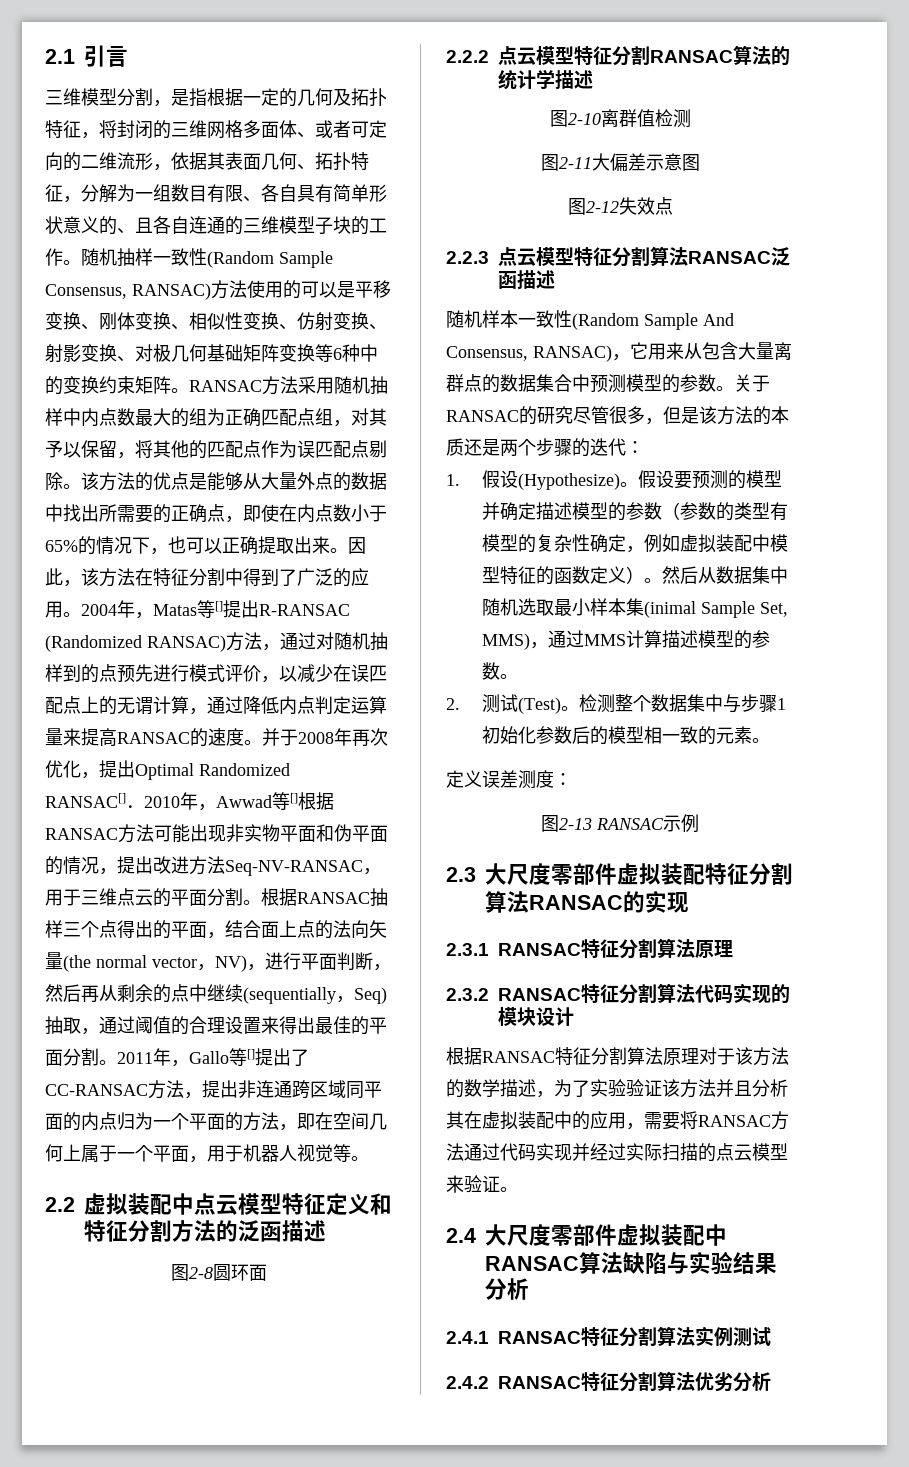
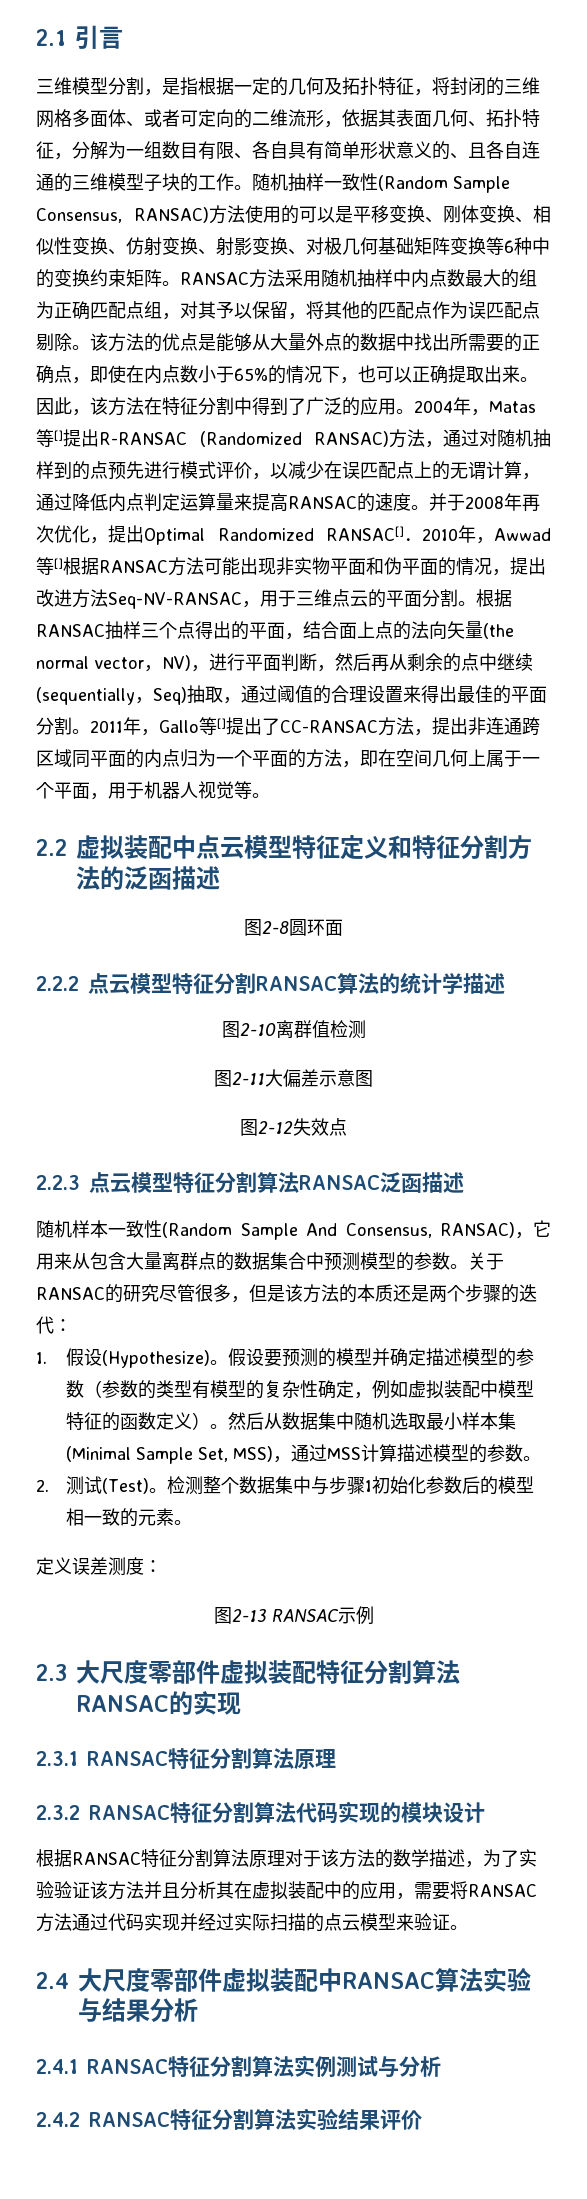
- 然后从数据集中随机选取最小样本集(inimal Sample Set, MMS)，通过MMS计算描述模型的参数。
+ 然后从数据集中随机选取最小样本集(Minimal Sample Set, MSS)，通过MSS计算描述模型的参数。
- 2.4大尺度零部件虚拟装配中RANSAC算法缺陷与实验结果分析
+ 2.4大尺度零部件虚拟装配中RANSAC算法实验与结果分析
- 2.4.1 RANSAC特征分割算法实例测试
+ 2.4.1 RANSAC特征分割算法实例测试与分析
- 2.4.2 RANSAC特征分割算法优劣分析
+ 2.4.2 RANSAC特征分割算法实验结果评价

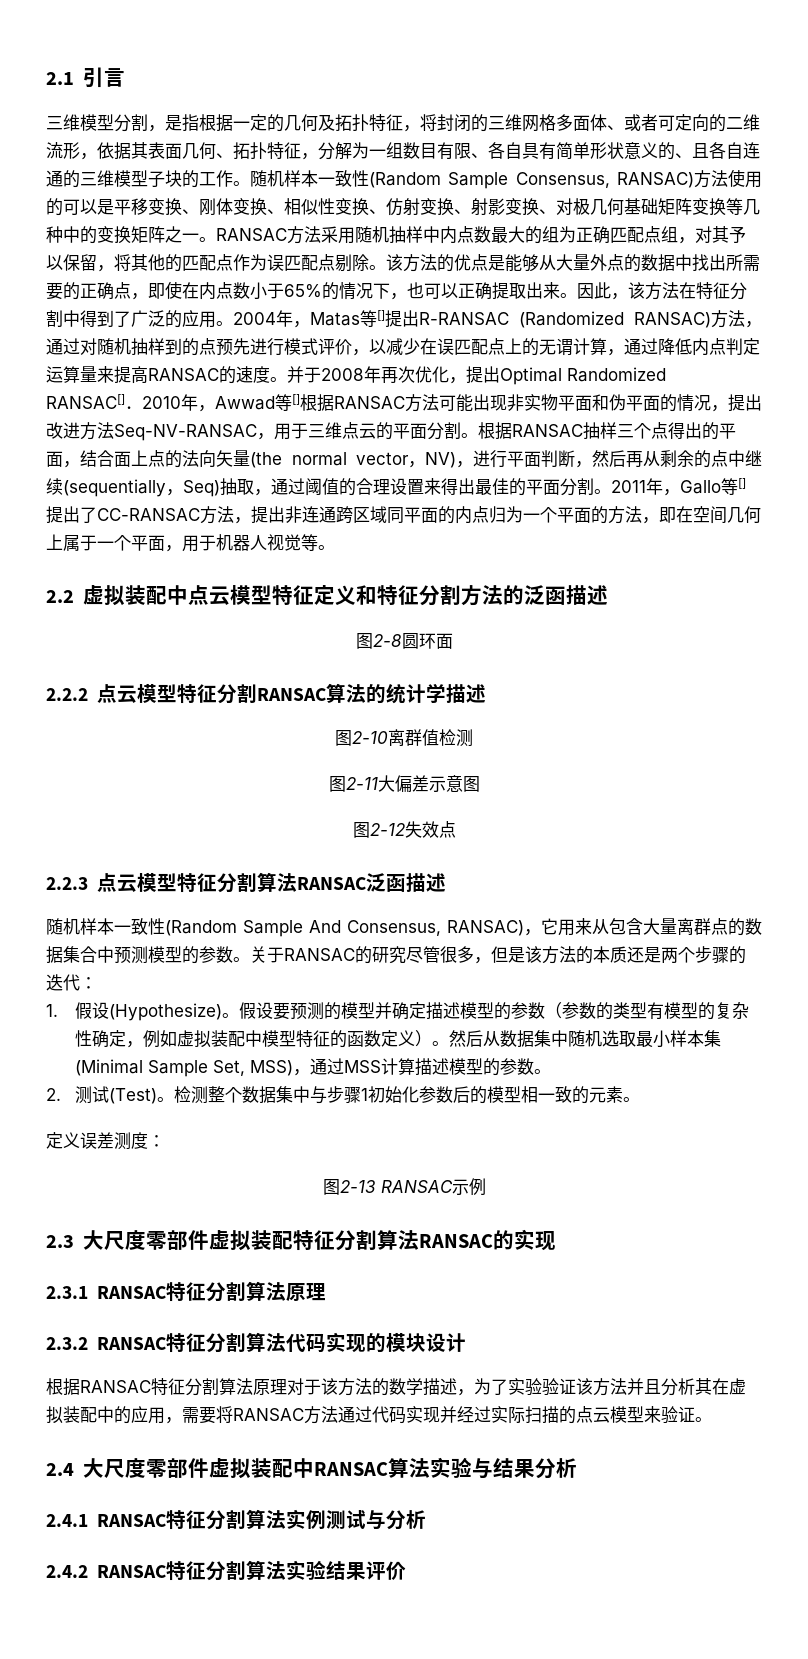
- 随机抽样一致性(Random Sample Consensus, RANSAC)方法使用的可以是平移变换、刚体变换、相似性变换、仿射变换、射影变换、对极几何基础矩阵变换等6种中的变换约束矩阵。
+ 随机样本一致性(Random Sample Consensus, RANSAC)方法使用的可以是平移变换、刚体变换、相似性变换、仿射变换、射影变换、对极几何基础矩阵变换等几种中的变换矩阵之一。

